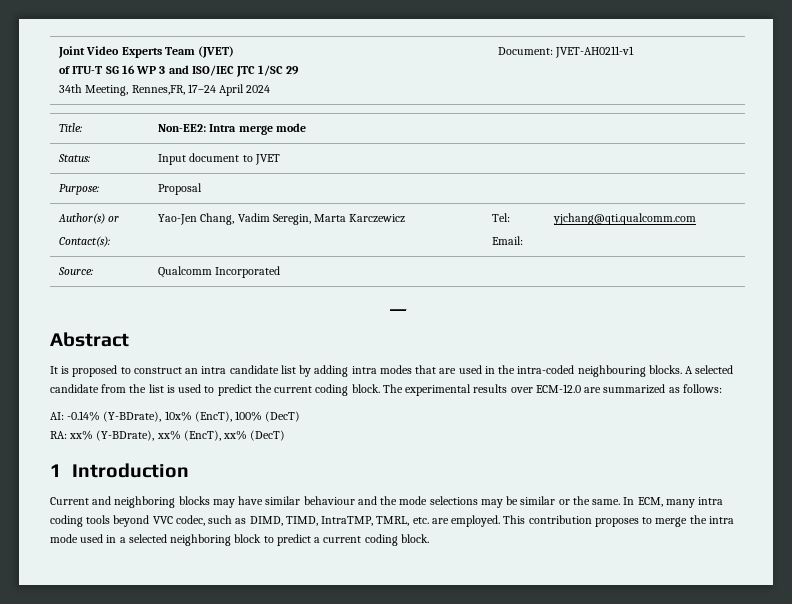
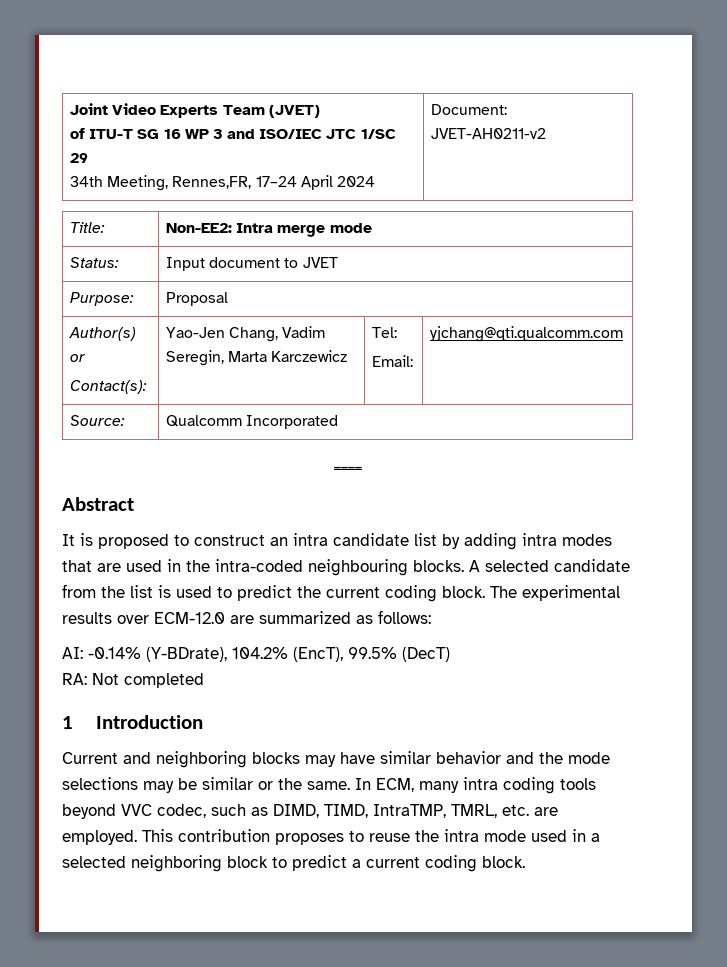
  Joint Video Experts Team (JVET)
  of ITU-T SG 16 WP 3 and ISO/IEC JTC 1/SC 29
- 34th Meeting, Rennes,FR, 17–24 April 2024 | Document: JVET-AH0211-v1
+ 34th Meeting, Rennes,FR, 17–24 April 2024 | Document: JVET-AH0211-v2
- AI: -0.14% (Y-BDrate), 10x% (EncT), 100% (DecT)
+ AI: -0.14% (Y-BDrate), 104.2% (EncT), 99.5% (DecT)
- RA: xx% (Y-BDrate), xx% (EncT), xx% (DecT)
+ RA: Not completed
- Current and neighboring blocks may have similar behaviour and the mode selections may be similar or the same.
+ Current and neighboring blocks may have similar behavior and the mode selections may be similar or the same.
- This contribution proposes to merge the intra mode used in a selected neighboring block to predict a current coding block.
+ This contribution proposes to reuse the intra mode used in a selected neighboring block to predict a current coding block.

